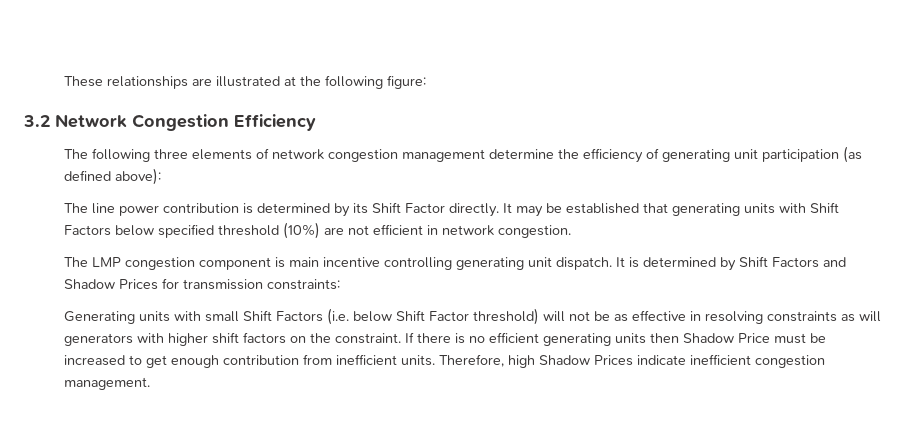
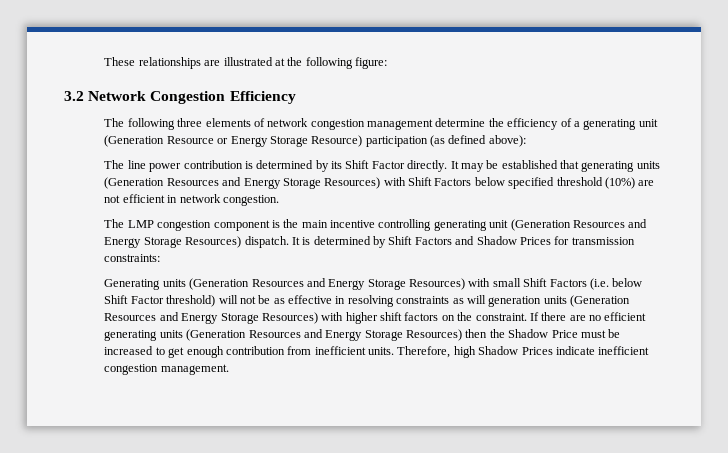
- The following three elements of network congestion management determine the efficiency of generating unit participation (as defined above):
+ The following three elements of network congestion management determine the efficiency of a generating unit (Generation Resource or Energy Storage Resource) participation (as defined above):
- It may be established that generating units with Shift Factors below specified threshold (10%) are not efficient in network congestion.
+ It may be established that generating units (Generation Resources and Energy Storage Resources) with Shift Factors below specified threshold (10%) are not efficient in network congestion.
- The LMP congestion component is main incentive controlling generating unit dispatch.
+ The LMP congestion component is the main incentive controlling generating unit (Generation Resources and Energy Storage Resources) dispatch.
- Generating units with small Shift Factors (i.e. below Shift Factor threshold) will not be as effective in resolving constraints as will generators with higher shift factors on the constraint.
+ Generating units (Generation Resources and Energy Storage Resources) with small Shift Factors (i.e. below Shift Factor threshold) will not be as effective in resolving constraints as will generation units (Generation Resources and Energy Storage Resources) with higher shift factors on the constraint.
- If there is no efficient generating units then Shadow Price must be increased to get enough contribution from inefficient units.
+ If there are no efficient generating units (Generation Resources and Energy Storage Resources) then the Shadow Price must be increased to get enough contribution from inefficient units.

